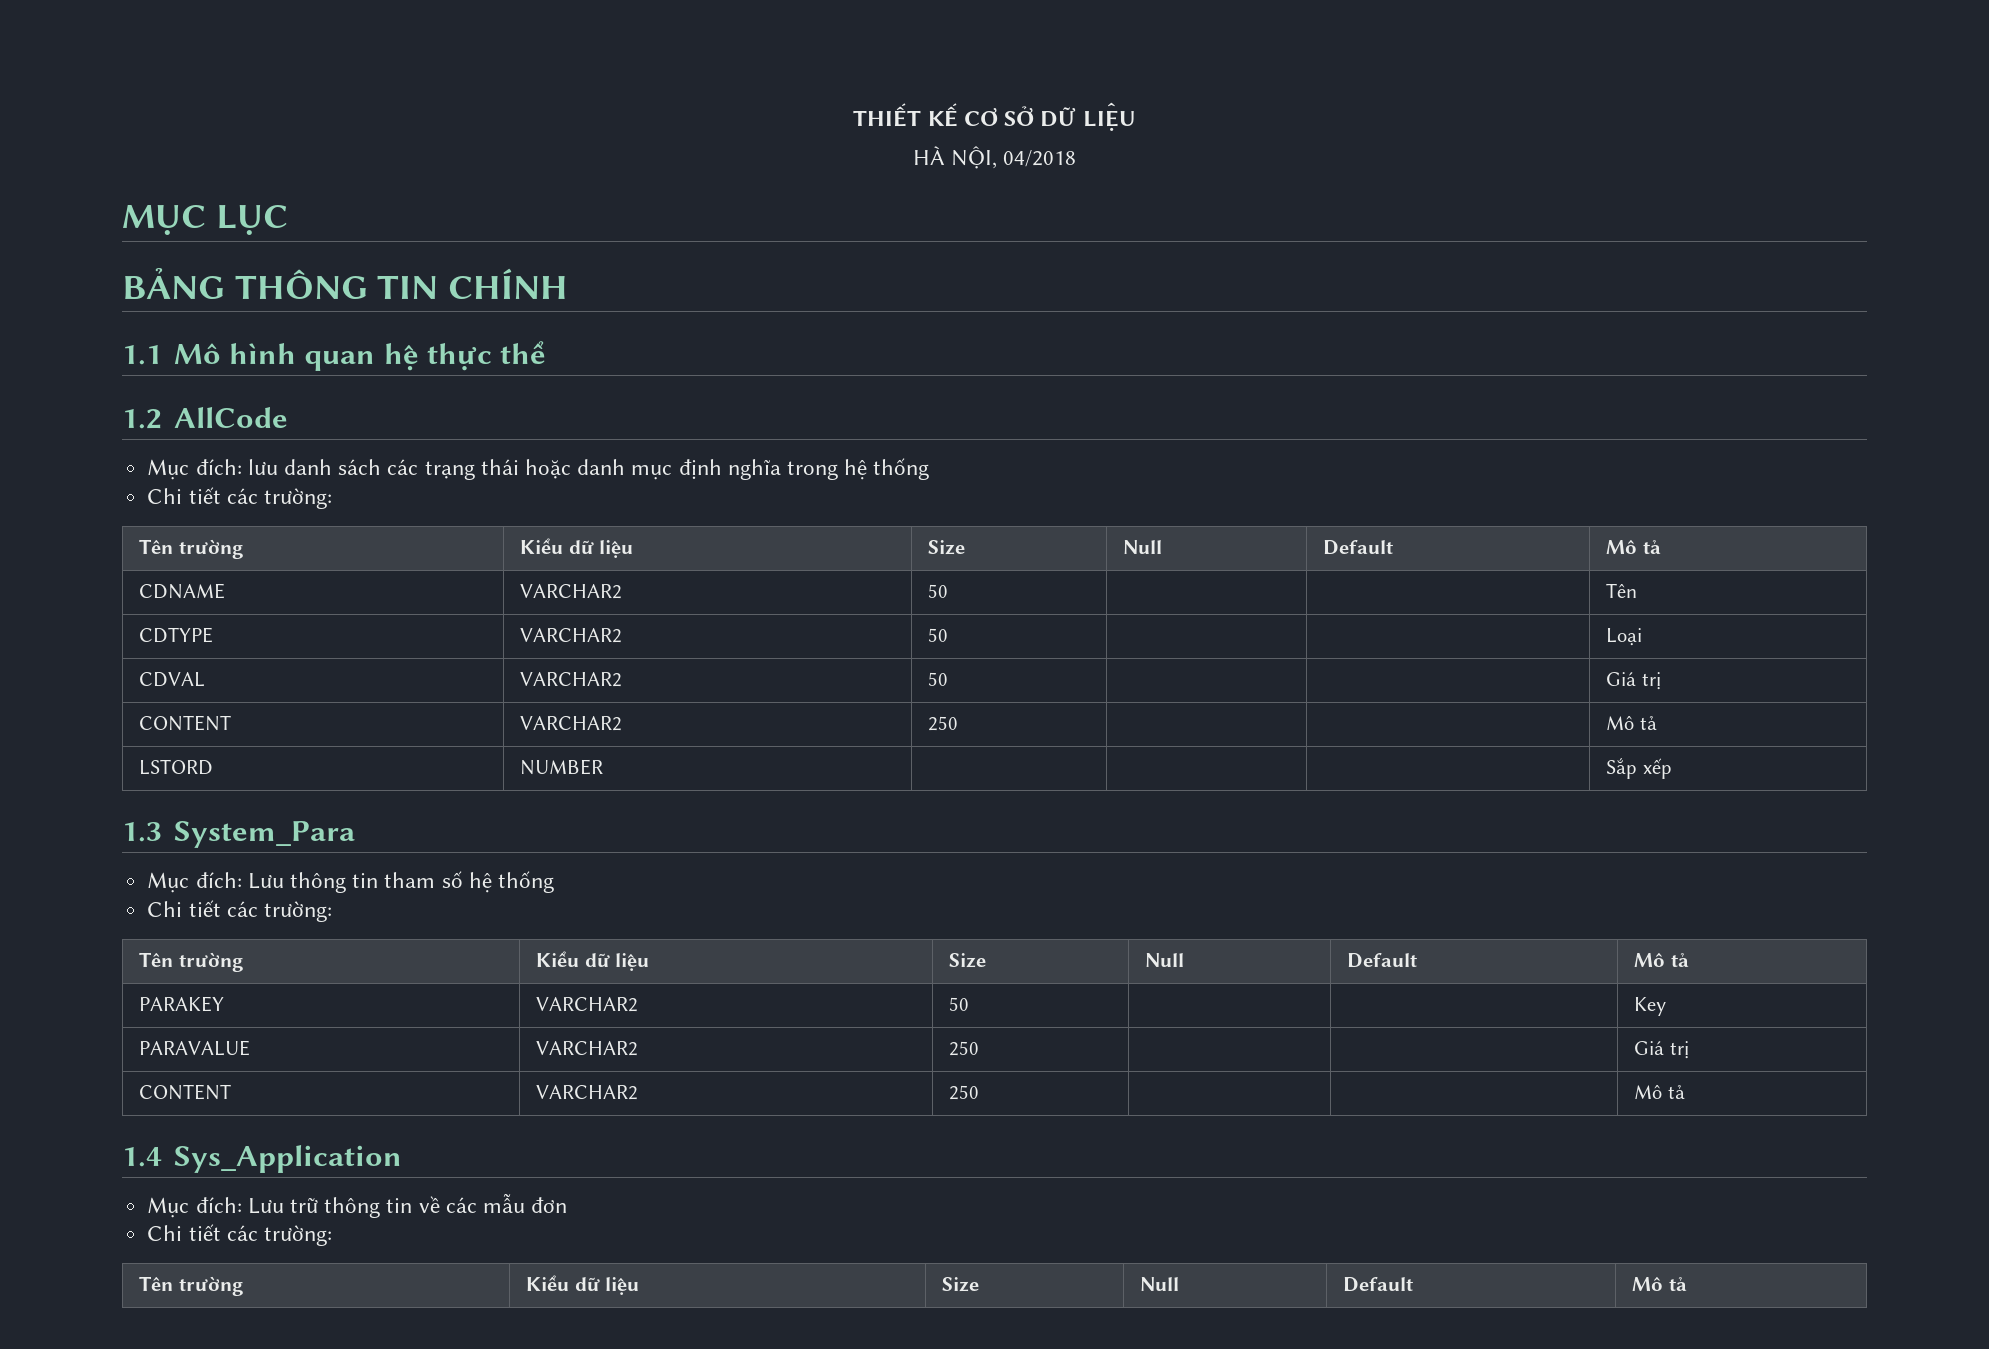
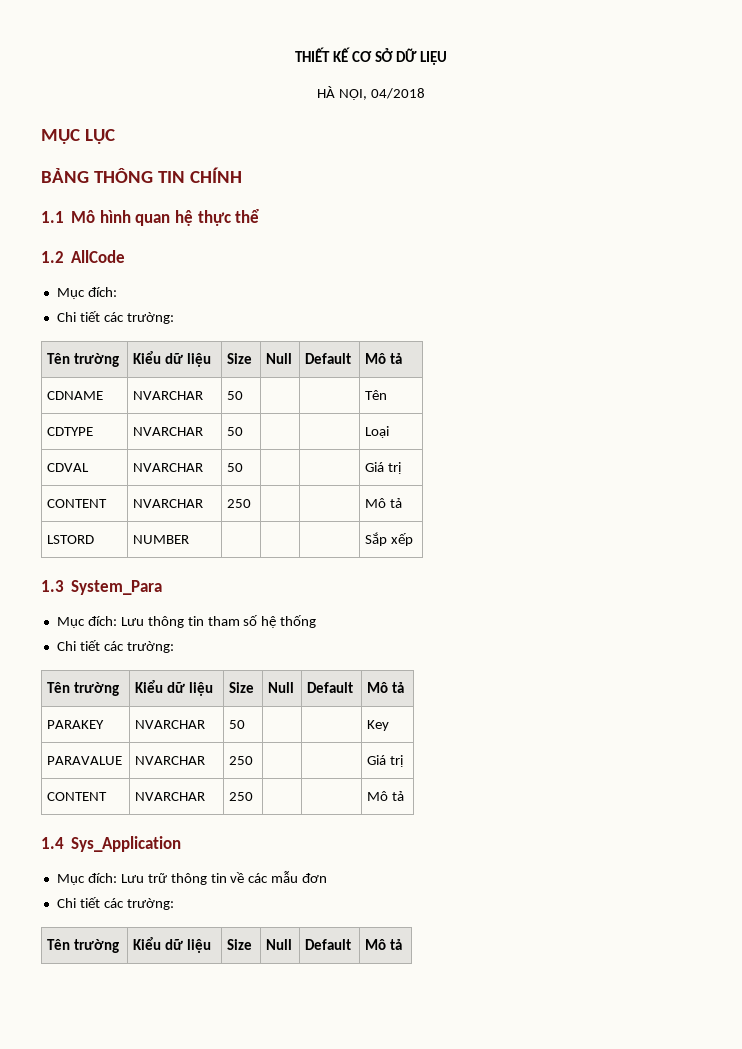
  1.2 AllCode
- Mục đích: lưu danh sách các trạng thái hoặc danh mục định nghĩa trong hệ thống
+ Mục đích:
- CDNAME | VARCHAR2 | 50 | | | Tên
+ CDNAME | NVARCHAR | 50 | | | Tên
- CDTYPE | VARCHAR2 | 50 | | | Loại
+ CDTYPE | NVARCHAR | 50 | | | Loại
- CDVAL | VARCHAR2 | 50 | | | Giá trị
- CONTENT | VARCHAR2 | 250 | | | Mô tả
+ CDVAL | NVARCHAR | 50 | | | Giá trị
+ CONTENT | NVARCHAR | 250 | | | Mô tả
- PARAKEY | VARCHAR2 | 50 | | | Key
+ PARAKEY | NVARCHAR | 50 | | | Key
- PARAVALUE | VARCHAR2 | 250 | | | Giá trị
- CONTENT | VARCHAR2 | 250 | | | Mô tả
+ PARAVALUE | NVARCHAR | 250 | | | Giá trị
+ CONTENT | NVARCHAR | 250 | | | Mô tả

